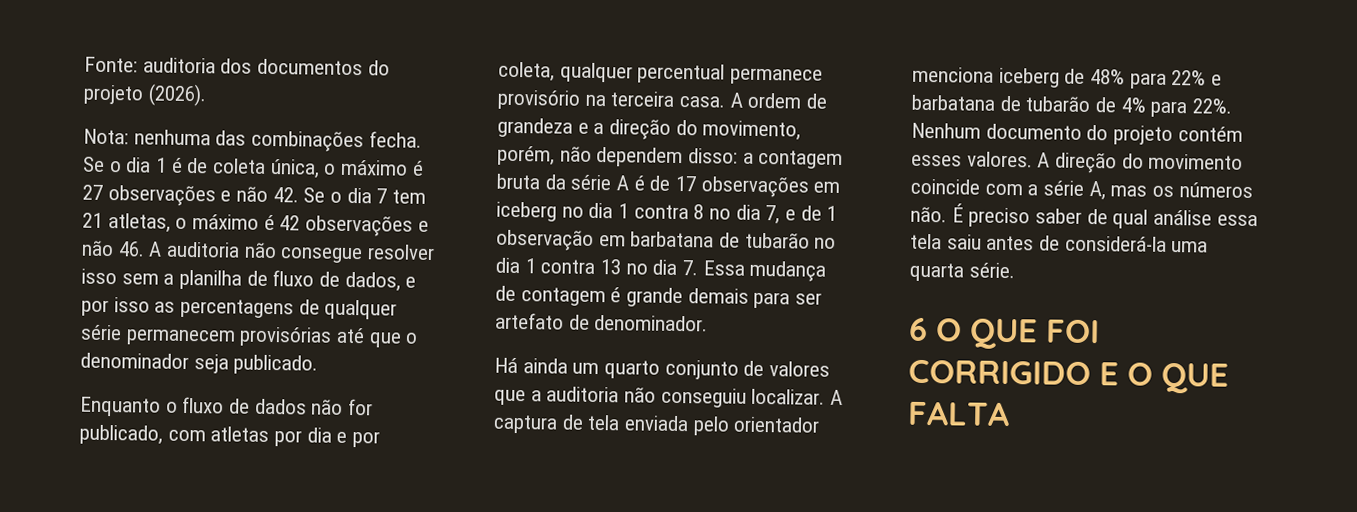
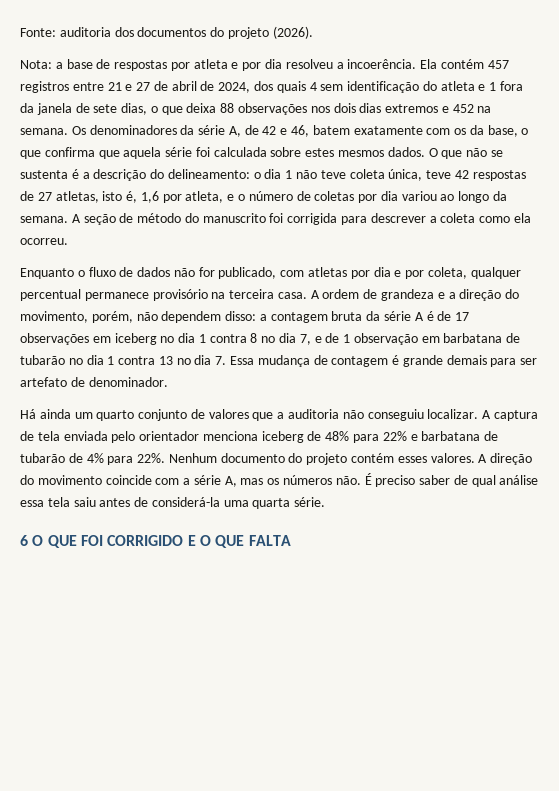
- Nota: nenhuma das combinações fecha. Se o dia 1 é de coleta única, o máximo é 27 observações e não 42. Se o dia 7 tem 21 atletas, o máximo é 42 observações e não 46. A auditoria não consegue resolver isso sem a planilha de fluxo de dados, e por isso as percentagens de qualquer série permanecem provisórias até que o denominador seja publicado.
+ Nota: a base de respostas por atleta e por dia resolveu a incoerência. Ela contém 457 registros entre 21 e 27 de abril de 2024, dos quais 4 sem identificação do atleta e 1 fora da janela de sete dias, o que deixa 88 observações nos dois dias extremos e 452 na semana. Os denominadores da série A, de 42 e 46, batem exatamente com os da base, o que confirma que aquela série foi calculada sobre estes mesmos dados. O que não se sustenta é a descrição do delineamento: o dia 1 não teve coleta única, teve 42 respostas de 27 atletas, isto é, 1,6 por atleta, e o número de coletas por dia variou ao longo da semana. A seção de método do manuscrito foi corrigida para descrever a coleta como ela ocorreu.

